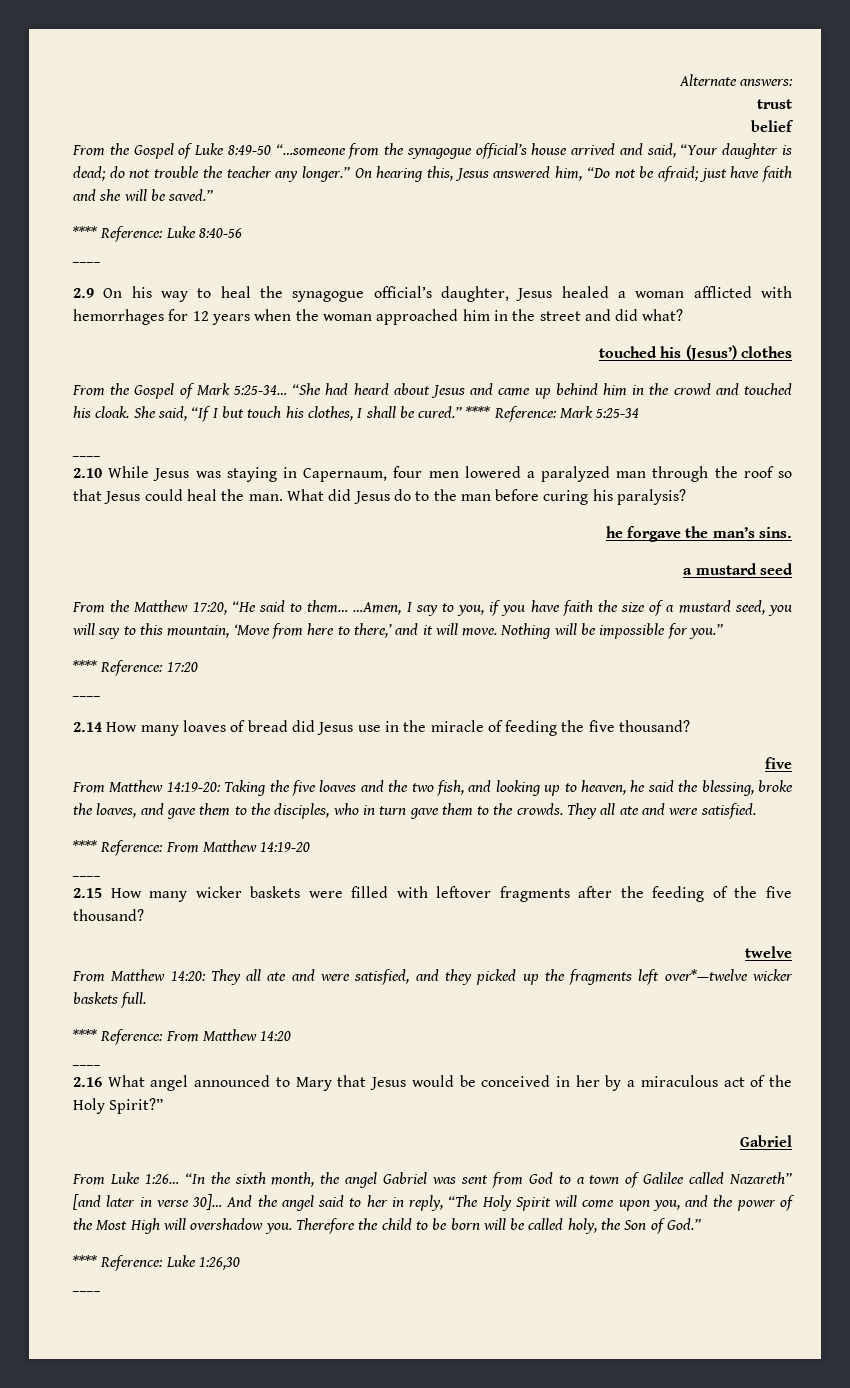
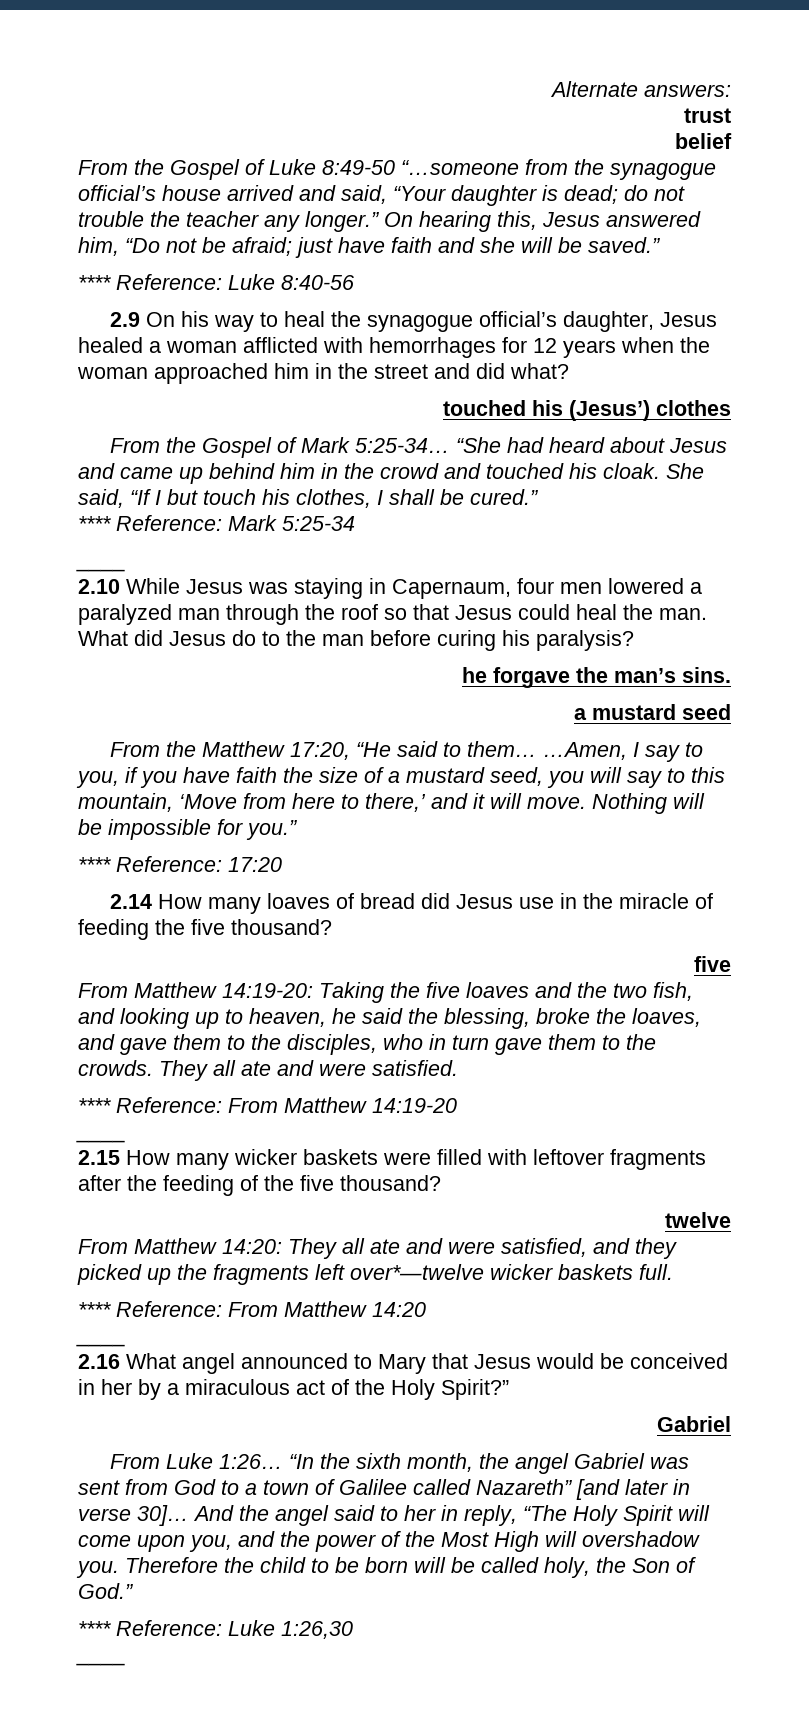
  **** Reference: Luke 8:40-56
- ____
- She said, “If I but touch his clothes, I shall be cured.” **** Reference: Mark 5:25-34
+ She said, “If I but touch his clothes, I shall be cured.”
+ **** Reference: Mark 5:25-34
  **** Reference: 17:20
- ____

